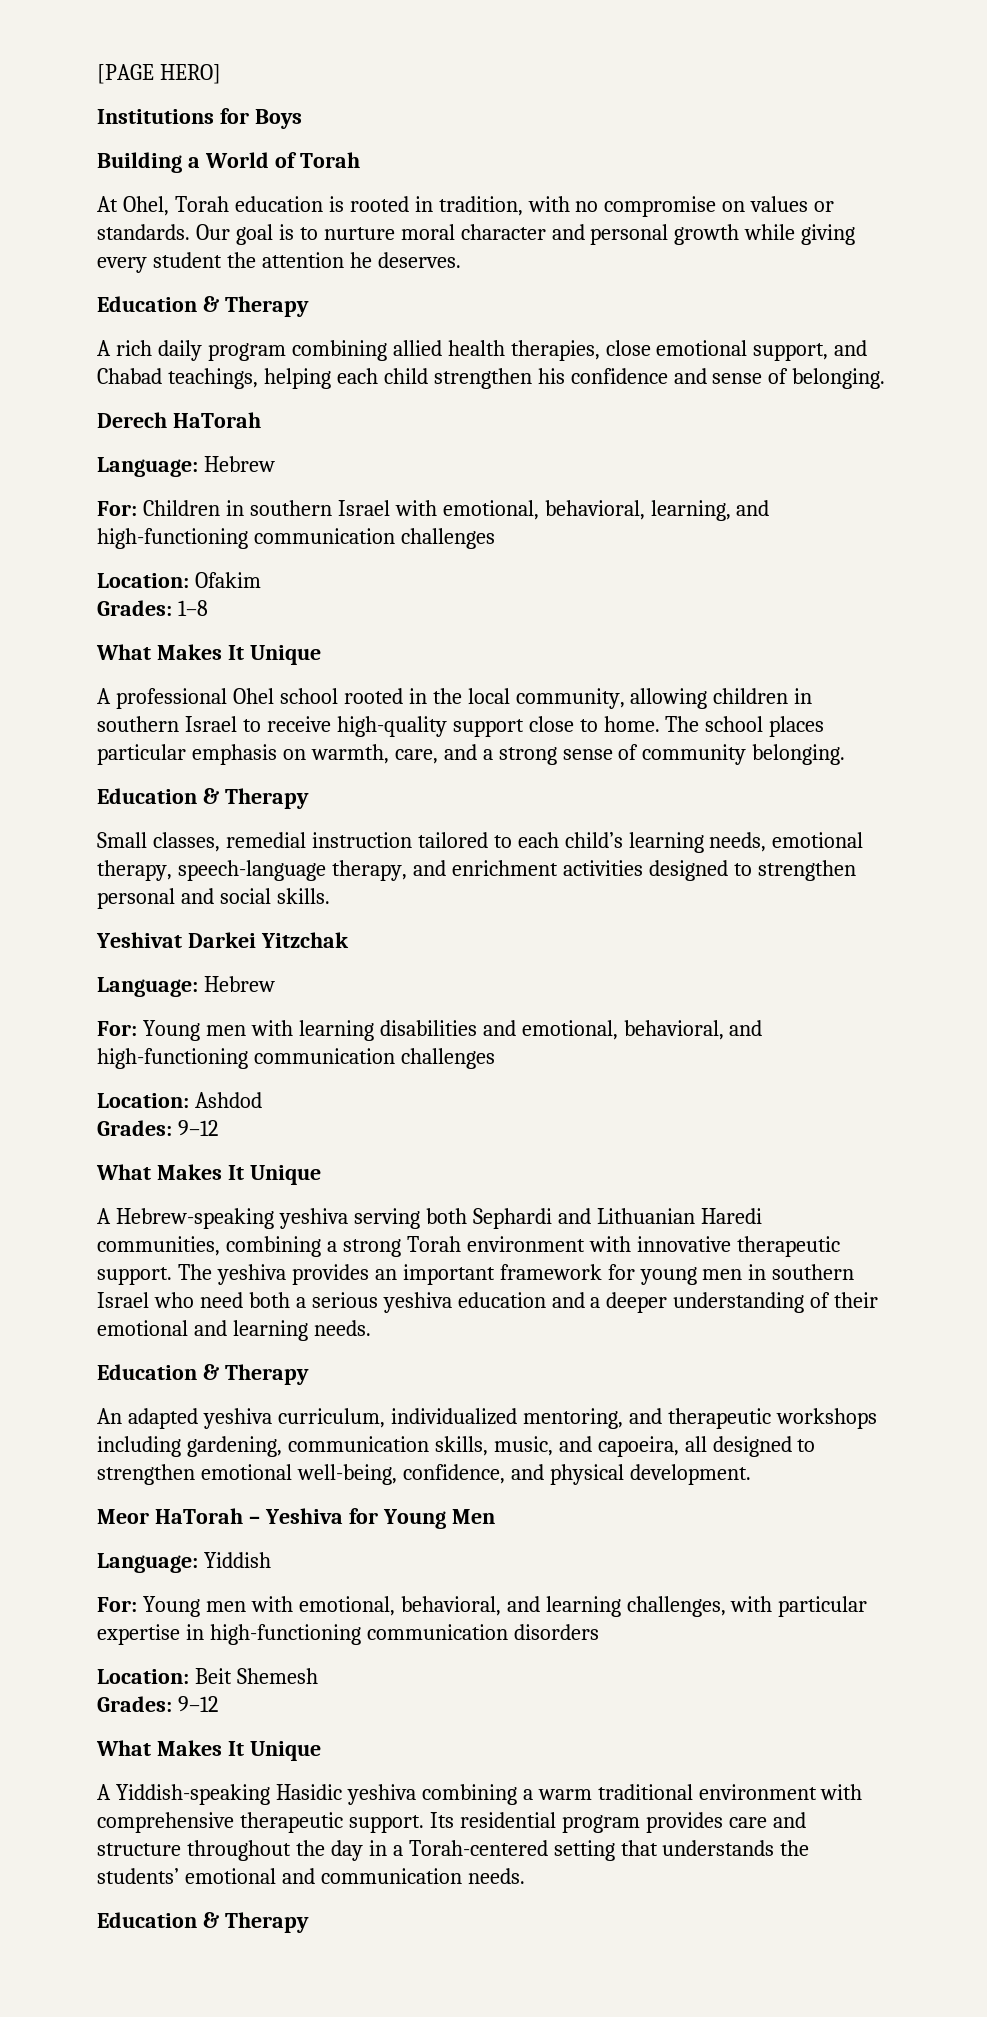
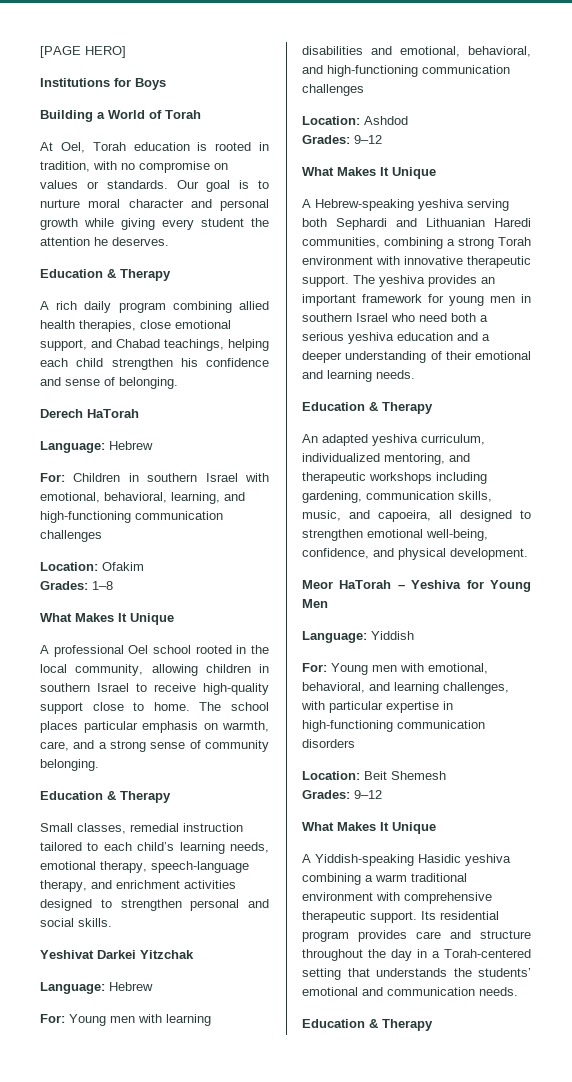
- At Ohel, Torah education is rooted in tradition, with no compromise on values or standards.
+ At Oel, Torah education is rooted in tradition, with no compromise on values or standards.
- A professional Ohel school rooted in the local community, allowing children in southern Israel to receive high-quality support close to home.
+ A professional Oel school rooted in the local community, allowing children in southern Israel to receive high-quality support close to home.

